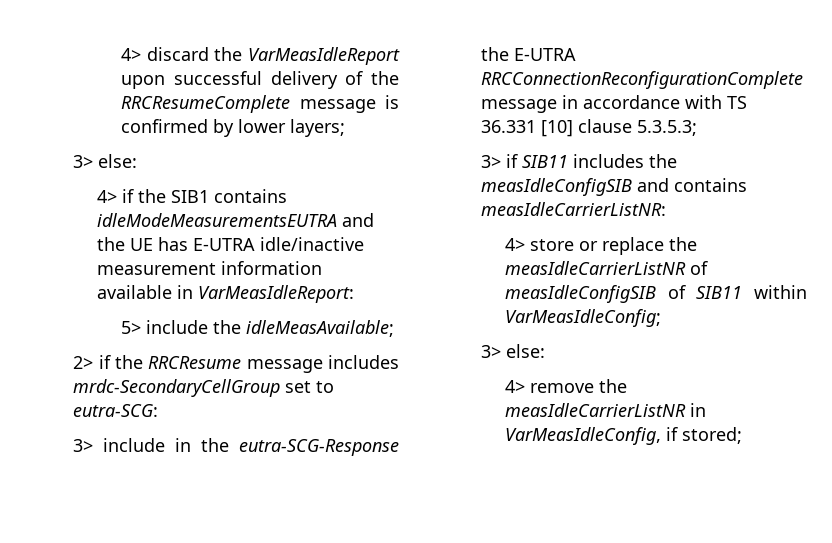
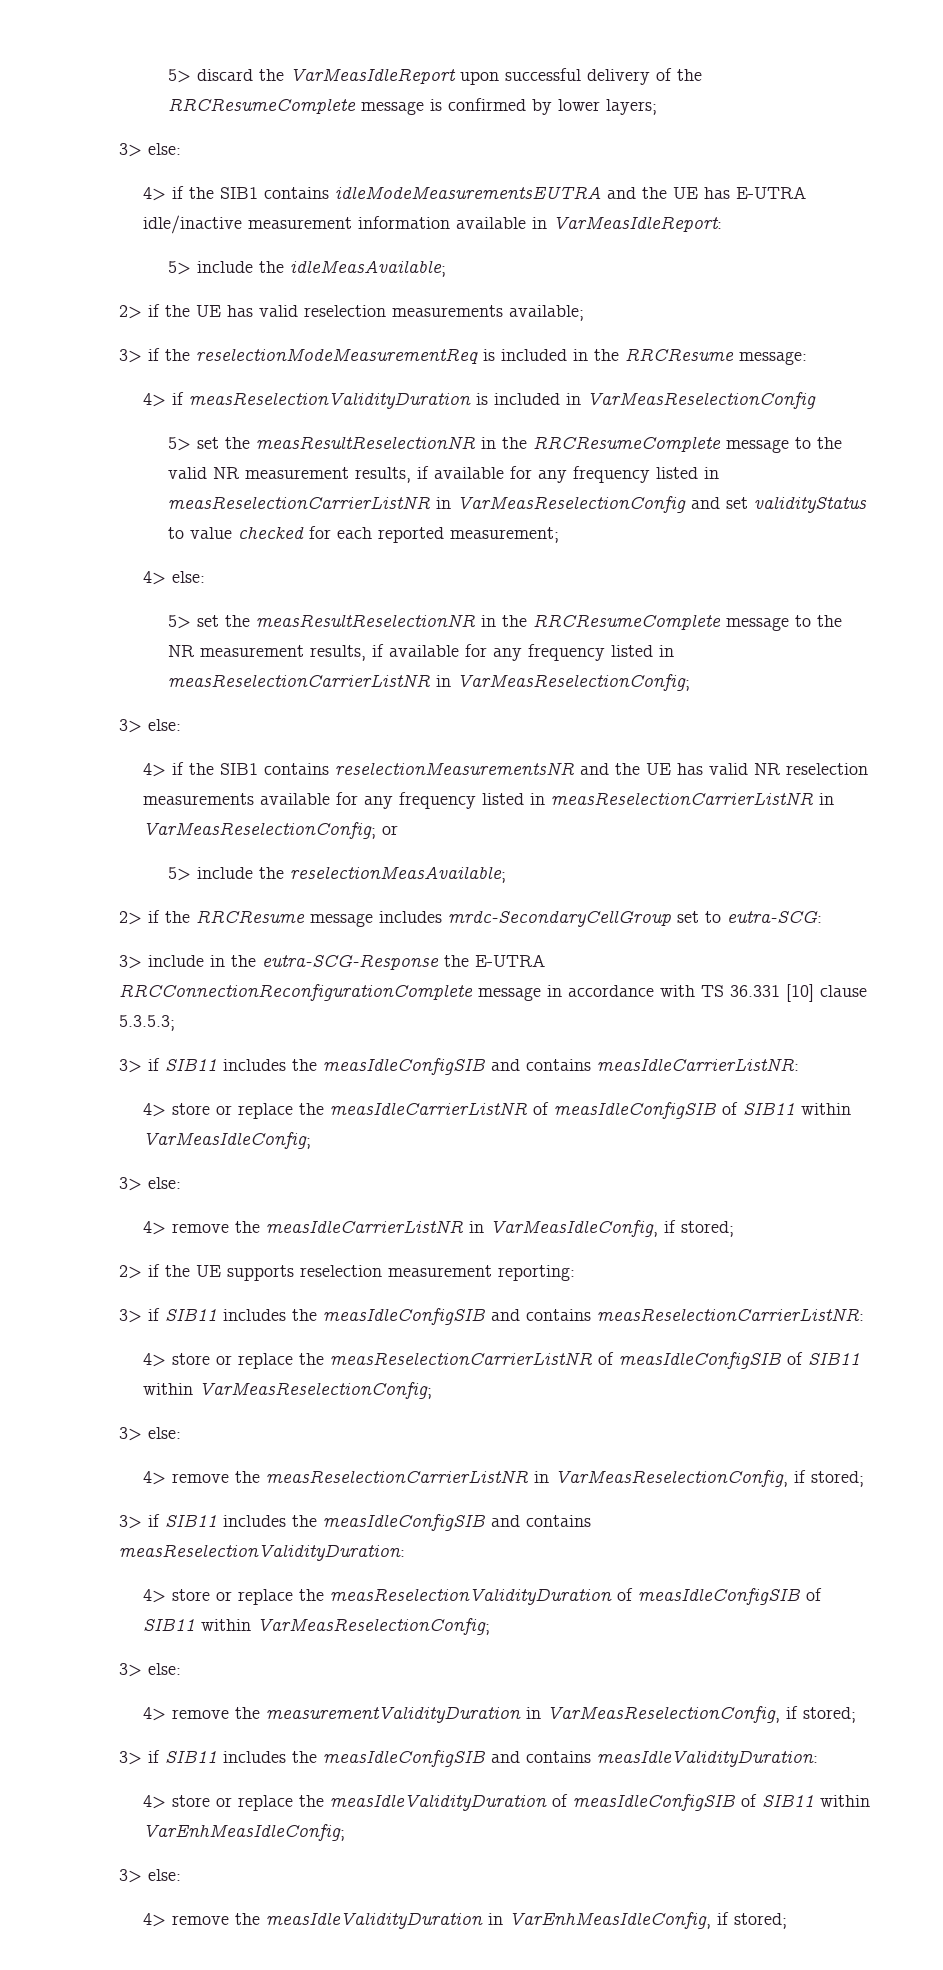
- 4> discard the VarMeasIdleReport upon successful delivery of the RRCResumeComplete message is confirmed by lower layers;
+ 5> discard the VarMeasIdleReport upon successful delivery of the RRCResumeComplete message is confirmed by lower layers;
+ 2> if the UE has valid reselection measurements available;
+ 3> if the reselectionModeMeasurementReq is included in the RRCResume message:
+ 4> if measReselectionValidityDuration is included in VarMeasReselectionConfig
+ 5> set the measResultReselectionNR in the RRCResumeComplete message to the valid NR measurement results, if available for any frequency listed in measReselectionCarrierListNR in VarMeasReselectionConfig and set validityStatus to value checked for each reported measurement;
+ 4> else:
+ 5> set the measResultReselectionNR in the RRCResumeComplete message to the NR measurement results, if available for any frequency listed in measReselectionCarrierListNR in VarMeasReselectionConfig;
+ 3> else:
+ 4> if the SIB1 contains reselectionMeasurementsNR and the UE has valid NR reselection measurements available for any frequency listed in measReselectionCarrierListNR in VarMeasReselectionConfig; or
+ 5> include the reselectionMeasAvailable;
+ 2> if the UE supports reselection measurement reporting:
+ 3> if SIB11 includes the measIdleConfigSIB and contains measReselectionCarrierListNR:
+ 4> store or replace the measReselectionCarrierListNR of measIdleConfigSIB of SIB11 within VarMeasReselectionConfig;
+ 3> else:
+ 4> remove the measReselectionCarrierListNR in VarMeasReselectionConfig, if stored;
+ 3> if SIB11 includes the measIdleConfigSIB and contains measReselectionValidityDuration:
+ 4> store or replace the measReselectionValidityDuration of measIdleConfigSIB of SIB11 within VarMeasReselectionConfig;
+ 3> else:
+ 4> remove the measurementValidityDuration in VarMeasReselectionConfig, if stored;
+ 3> if SIB11 includes the measIdleConfigSIB and contains measIdleValidityDuration:
+ 4> store or replace the measIdleValidityDuration of measIdleConfigSIB of SIB11 within VarEnhMeasIdleConfig;
+ 3> else:
+ 4> remove the measIdleValidityDuration in VarEnhMeasIdleConfig, if stored;

